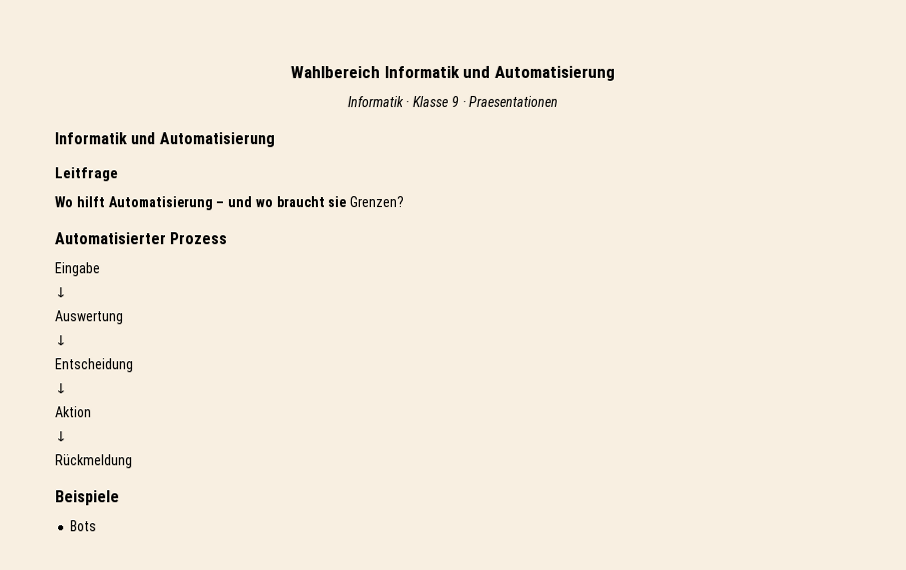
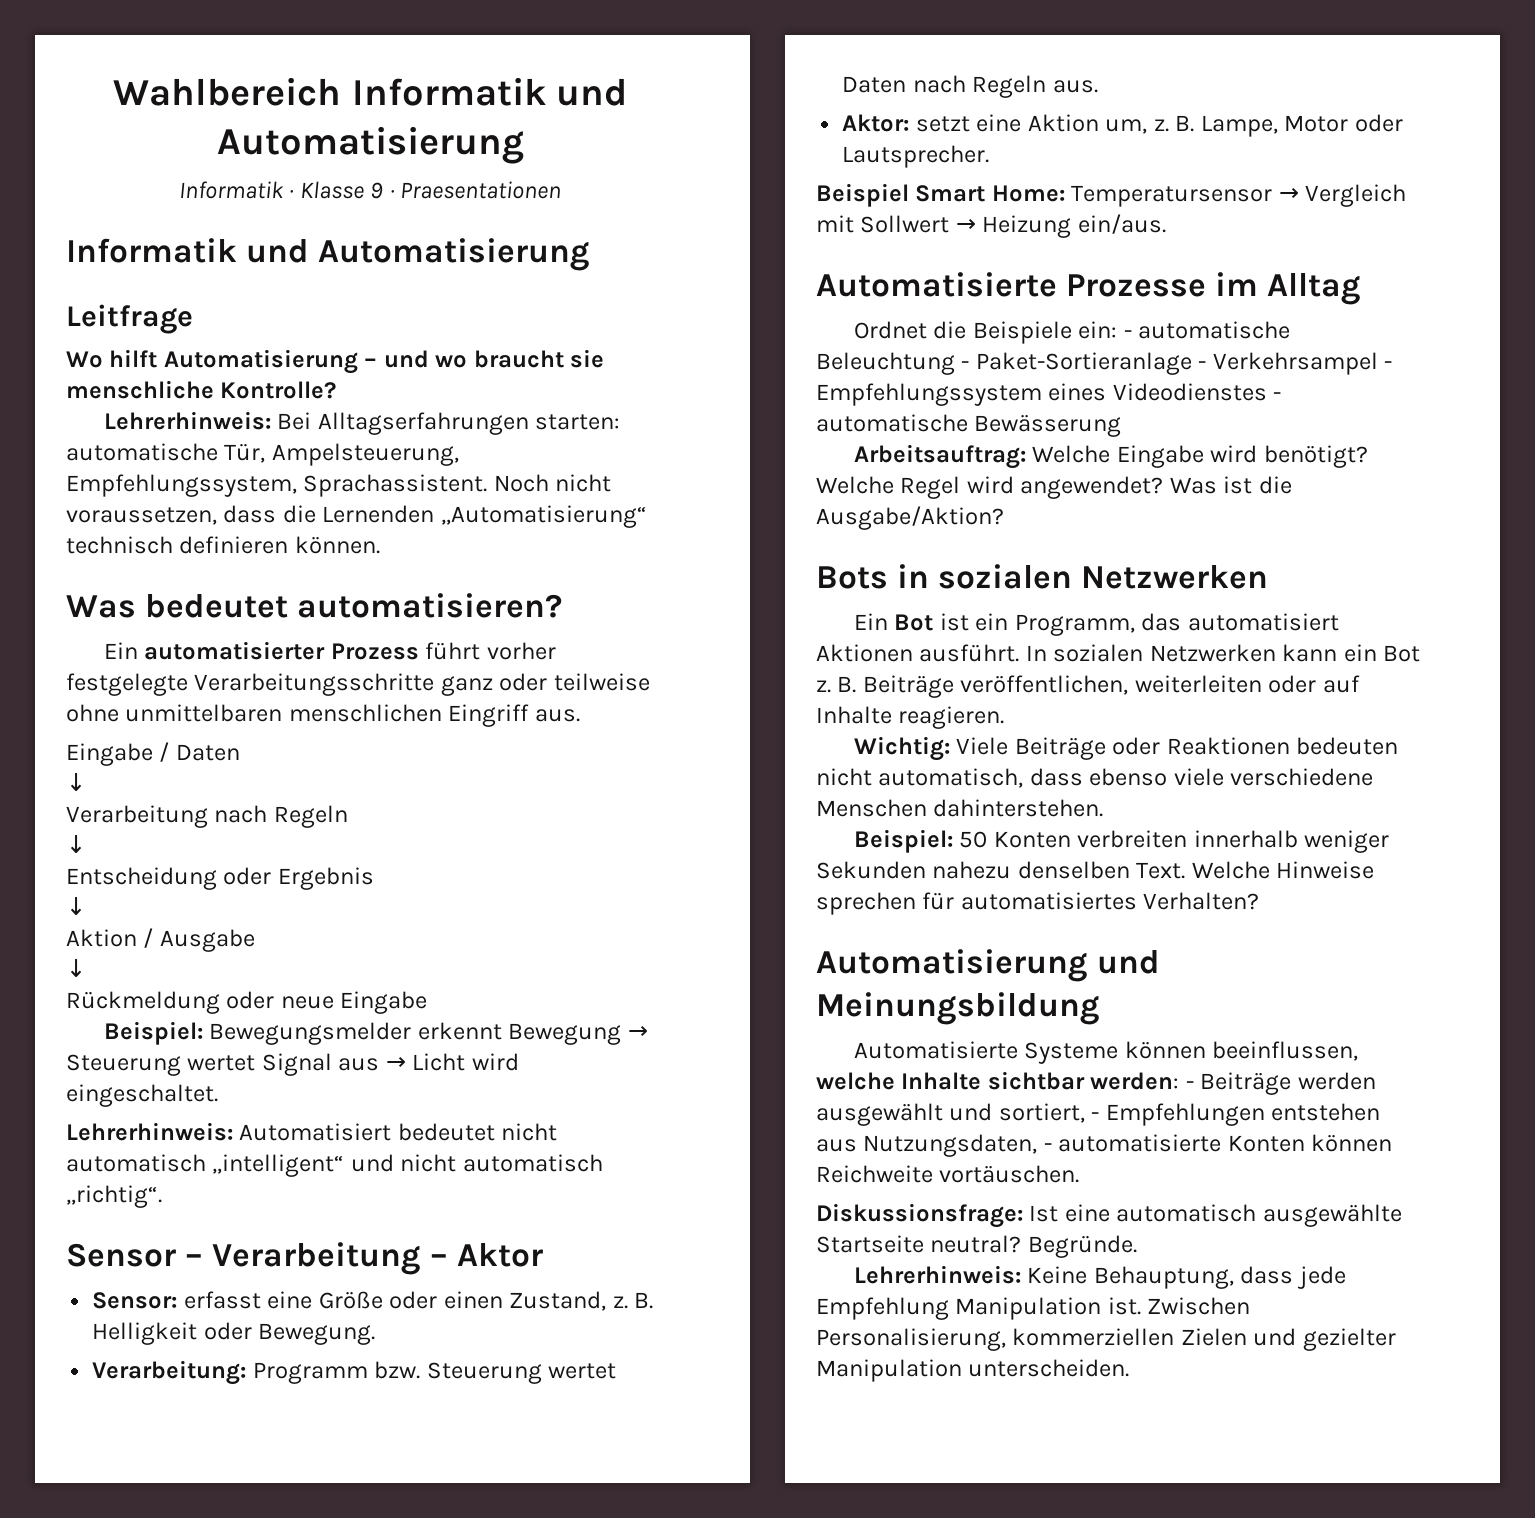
- Wo hilft Automatisierung – und wo braucht sie Grenzen?
- Automatisierter Prozess
- Eingabe
+ Wo hilft Automatisierung – und wo braucht sie menschliche Kontrolle?
+ Lehrerhinweis: Bei Alltagserfahrungen starten: automatische Tür, Ampelsteuerung, Empfehlungssystem, Sprachassistent. Noch nicht voraussetzen, dass die Lernenden „Automatisierung“ technisch definieren können.
+ Was bedeutet automatisieren?
+ Ein automatisierter Prozess führt vorher festgelegte Verarbeitungsschritte ganz oder teilweise ohne unmittelbaren menschlichen Eingriff aus.
+ Eingabe / Daten
  ↓
- Auswertung
+ Verarbeitung nach Regeln
- Entscheidung
+ Entscheidung oder Ergebnis
- Aktion
+ Aktion / Ausgabe
- Rückmeldung
- Beispiele
- Bots
+ Rückmeldung oder neue Eingabe
+ Beispiel: Bewegungsmelder erkennt Bewegung → Steuerung wertet Signal aus → Licht wird eingeschaltet.
+ Lehrerhinweis: Automatisiert bedeutet nicht automatisch „intelligent“ und nicht automatisch „richtig“.
+ Sensor – Verarbeitung – Aktor
+ Sensor: erfasst eine Größe oder einen Zustand, z. B. Helligkeit oder Bewegung.
+ Verarbeitung: Programm bzw. Steuerung wertet Daten nach Regeln aus.
+ Aktor: setzt eine Aktion um, z. B. Lampe, Motor oder Lautsprecher.
+ Beispiel Smart Home: Temperatursensor → Vergleich mit Sollwert → Heizung ein/aus.
+ Automatisierte Prozesse im Alltag
+ Ordnet die Beispiele ein: - automatische Beleuchtung - Paket-Sortieranlage - Verkehrsampel - Empfehlungssystem eines Videodienstes - automatische Bewässerung
+ Arbeitsauftrag: Welche Eingabe wird benötigt? Welche Regel wird angewendet? Was ist die Ausgabe/Aktion?
+ Bots in sozialen Netzwerken
+ Ein Bot ist ein Programm, das automatisiert Aktionen ausführt. In sozialen Netzwerken kann ein Bot z. B. Beiträge veröffentlichen, weiterleiten oder auf Inhalte reagieren.
+ Wichtig: Viele Beiträge oder Reaktionen bedeuten nicht automatisch, dass ebenso viele verschiedene Menschen dahinterstehen.
+ Beispiel: 50 Konten verbreiten innerhalb weniger Sekunden nahezu denselben Text. Welche Hinweise sprechen für automatisiertes Verhalten?
+ Automatisierung und Meinungsbildung
+ Automatisierte Systeme können beeinflussen, welche Inhalte sichtbar werden: - Beiträge werden ausgewählt und sortiert, - Empfehlungen entstehen aus Nutzungsdaten, - automatisierte Konten können Reichweite vortäuschen.
+ Diskussionsfrage: Ist eine automatisch ausgewählte Startseite neutral? Begründe.
+ Lehrerhinweis: Keine Behauptung, dass jede Empfehlung Manipulation ist. Zwischen Personalisierung, kommerziellen Zielen und gezielter Manipulation unterscheiden.

